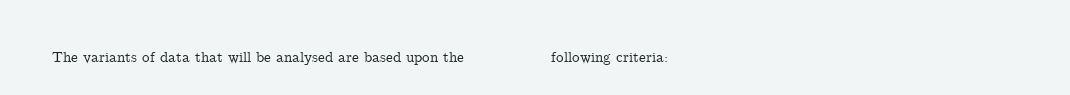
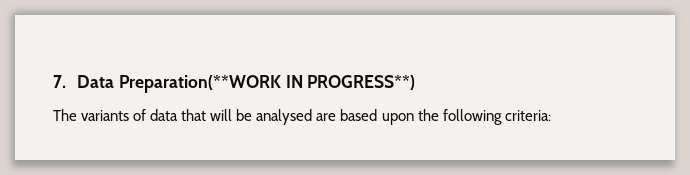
+ 7. Data Preparation(**WORK IN PROGRESS**)

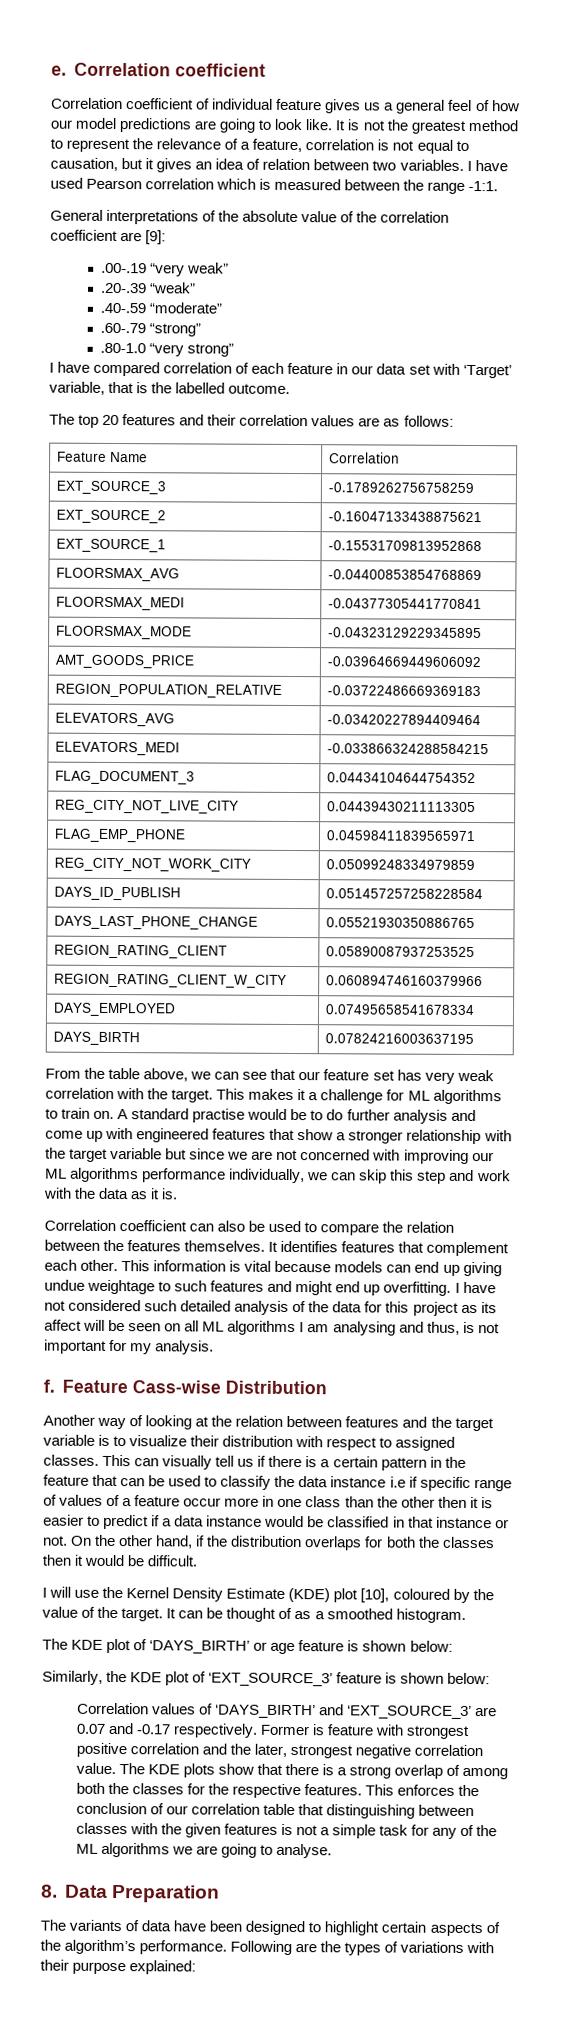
- 7. Data Preparation(**WORK IN PROGRESS**)
- The variants of data that will be analysed are based upon the following criteria:
+ e. Correlation coefficient
+ Correlation coefficient of individual feature gives us a general feel of how our model predictions are going to look like. It is not the greatest method to represent the relevance of a feature, correlation is not equal to causation, but it gives an idea of relation between two variables. I have used Pearson correlation which is measured between the range -1:1.
+ General interpretations of the absolute value of the correlation coefficient are [9]:
+ .00-.19 “very weak”
+ .20-.39 “weak”
+ .40-.59 “moderate”
+ .60-.79 “strong”
+ .80-1.0 “very strong”
+ I have compared correlation of each feature in our data set with ‘Target’ variable, that is the labelled outcome.
+ The top 20 features and their correlation values are as follows:
+ Feature Name | Correlation
+ EXT_SOURCE_3 | -0.1789262756758259
+ EXT_SOURCE_2 | -0.16047133438875621
+ EXT_SOURCE_1 | -0.15531709813952868
+ FLOORSMAX_AVG | -0.04400853854768869
+ FLOORSMAX_MEDI | -0.04377305441770841
+ FLOORSMAX_MODE | -0.04323129229345895
+ AMT_GOODS_PRICE | -0.03964669449606092
+ REGION_POPULATION_RELATIVE | -0.03722486669369183
+ ELEVATORS_AVG | -0.03420227894409464
+ ELEVATORS_MEDI | -0.033866324288584215
+ FLAG_DOCUMENT_3 | 0.04434104644754352
+ REG_CITY_NOT_LIVE_CITY | 0.04439430211113305
+ FLAG_EMP_PHONE | 0.04598411839565971
+ REG_CITY_NOT_WORK_CITY | 0.05099248334979859
+ DAYS_ID_PUBLISH | 0.051457257258228584
+ DAYS_LAST_PHONE_CHANGE | 0.05521930350886765
+ REGION_RATING_CLIENT | 0.05890087937253525
+ REGION_RATING_CLIENT_W_CITY | 0.060894746160379966
+ DAYS_EMPLOYED | 0.07495658541678334
+ DAYS_BIRTH | 0.07824216003637195
+ From the table above, we can see that our feature set has very weak correlation with the target. This makes it a challenge for ML algorithms to train on. A standard practise would be to do further analysis and come up with engineered features that show a stronger relationship with the target variable but since we are not concerned with improving our ML algorithms performance individually, we can skip this step and work with the data as it is.
+ Correlation coefficient can also be used to compare the relation between the features themselves. It identifies features that complement each other. This information is vital because models can end up giving undue weightage to such features and might end up overfitting. I have not considered such detailed analysis of the data for this project as its affect will be seen on all ML algorithms I am analysing and thus, is not important for my analysis.
+ f. Feature Cass-wise Distribution
+ Another way of looking at the relation between features and the target variable is to visualize their distribution with respect to assigned classes. This can visually tell us if there is a certain pattern in the feature that can be used to classify the data instance i.e if specific range of values of a feature occur more in one class than the other then it is easier to predict if a data instance would be classified in that instance or not. On the other hand, if the distribution overlaps for both the classes then it would be difficult.
+ I will use the Kernel Density Estimate (KDE) plot [10], coloured by the value of the target. It can be thought of as a smoothed histogram.
+ The KDE plot of ‘DAYS_BIRTH’ or age feature is shown below:
+ Similarly, the KDE plot of ‘EXT_SOURCE_3’ feature is shown below:
+ Correlation values of ‘DAYS_BIRTH’ and ‘EXT_SOURCE_3’ are 0.07 and -0.17 respectively. Former is feature with strongest positive correlation and the later, strongest negative correlation value. The KDE plots show that there is a strong overlap of among both the classes for the respective features. This enforces the conclusion of our correlation table that distinguishing between classes with the given features is not a simple task for any of the ML algorithms we are going to analyse.
+ 8. Data Preparation
+ The variants of data have been designed to highlight certain aspects of the algorithm’s performance. Following are the types of variations with their purpose explained:

